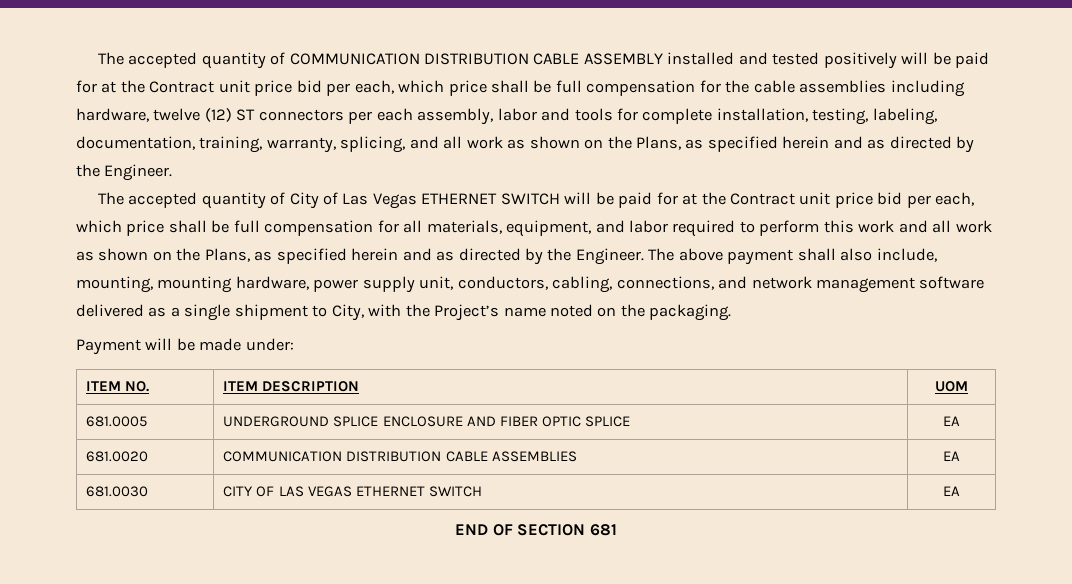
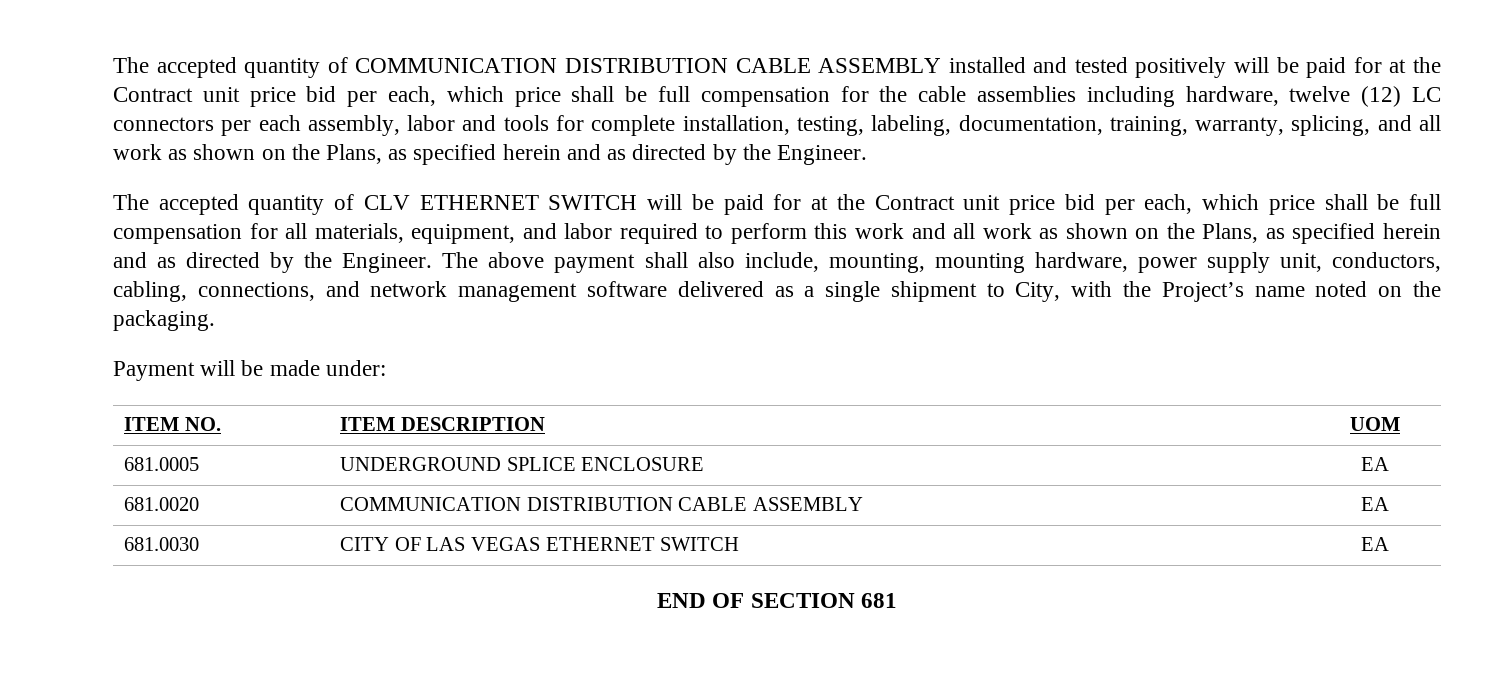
- The accepted quantity of COMMUNICATION DISTRIBUTION CABLE ASSEMBLY installed and tested positively will be paid for at the Contract unit price bid per each, which price shall be full compensation for the cable assemblies including hardware, twelve (12) ST connectors per each assembly, labor and tools for complete installation, testing, labeling, documentation, training, warranty, splicing, and all work as shown on the Plans, as specified herein and as directed by the Engineer.
+ The accepted quantity of COMMUNICATION DISTRIBUTION CABLE ASSEMBLY installed and tested positively will be paid for at the Contract unit price bid per each, which price shall be full compensation for the cable assemblies including hardware, twelve (12) LC connectors per each assembly, labor and tools for complete installation, testing, labeling, documentation, training, warranty, splicing, and all work as shown on the Plans, as specified herein and as directed by the Engineer.
- The accepted quantity of City of Las Vegas ETHERNET SWITCH will be paid for at the Contract unit price bid per each, which price shall be full compensation for all materials, equipment, and labor required to perform this work and all work as shown on the Plans, as specified herein and as directed by the Engineer.
+ The accepted quantity of CLV ETHERNET SWITCH will be paid for at the Contract unit price bid per each, which price shall be full compensation for all materials, equipment, and labor required to perform this work and all work as shown on the Plans, as specified herein and as directed by the Engineer.
- 681.0005 | UNDERGROUND SPLICE ENCLOSURE AND FIBER OPTIC SPLICE | EA
+ 681.0005 | UNDERGROUND SPLICE ENCLOSURE | EA
- 681.0020 | COMMUNICATION DISTRIBUTION CABLE ASSEMBLIES | EA
+ 681.0020 | COMMUNICATION DISTRIBUTION CABLE ASSEMBLY | EA

